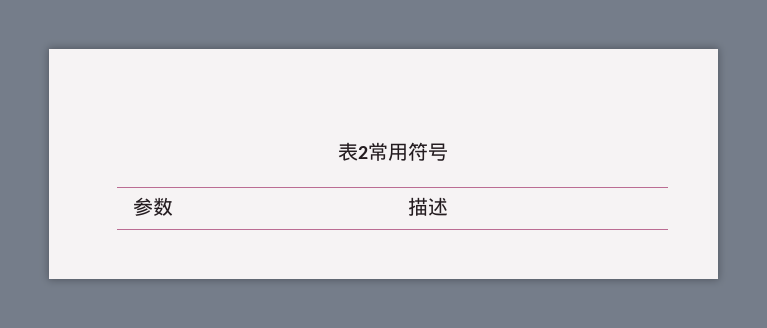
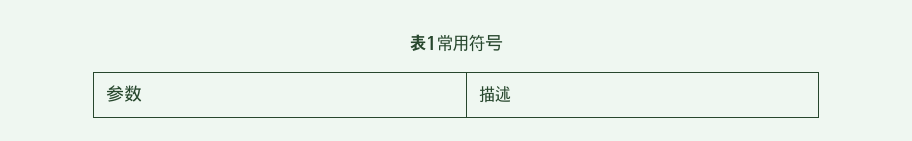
- 表2常用符号
+ 表1常用符号

